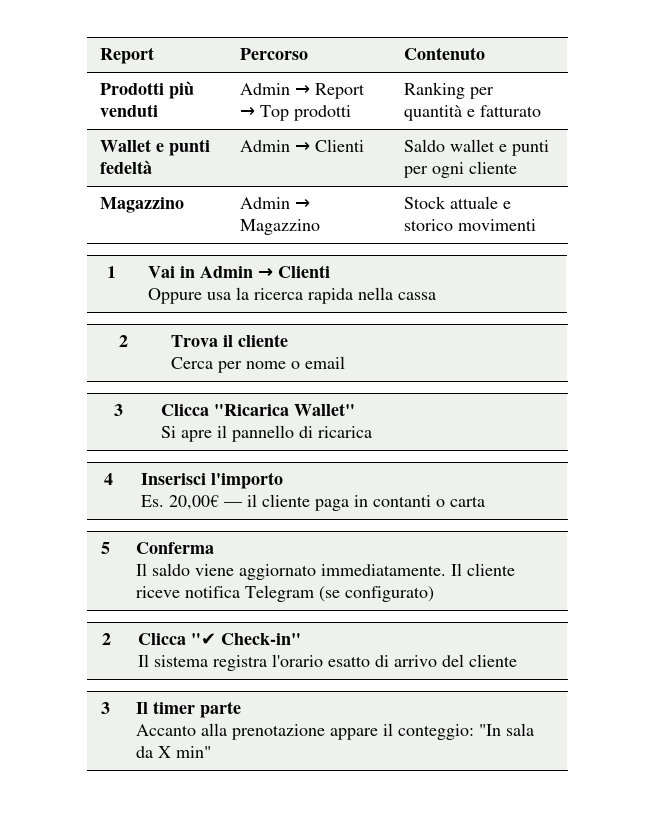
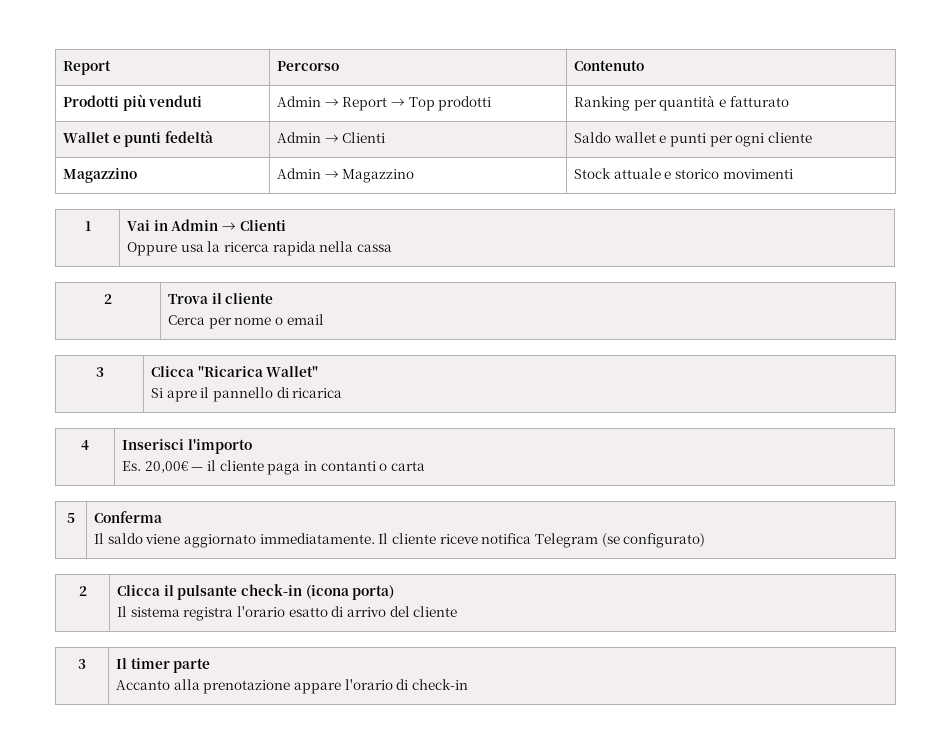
- 2 | Clicca "✔ Check-in"
+ 2 | Clicca il pulsante check-in (icona porta)
  3 | Il timer parte
- Accanto alla prenotazione appare il conteggio: "In sala da X min"
+ Accanto alla prenotazione appare l'orario di check-in

